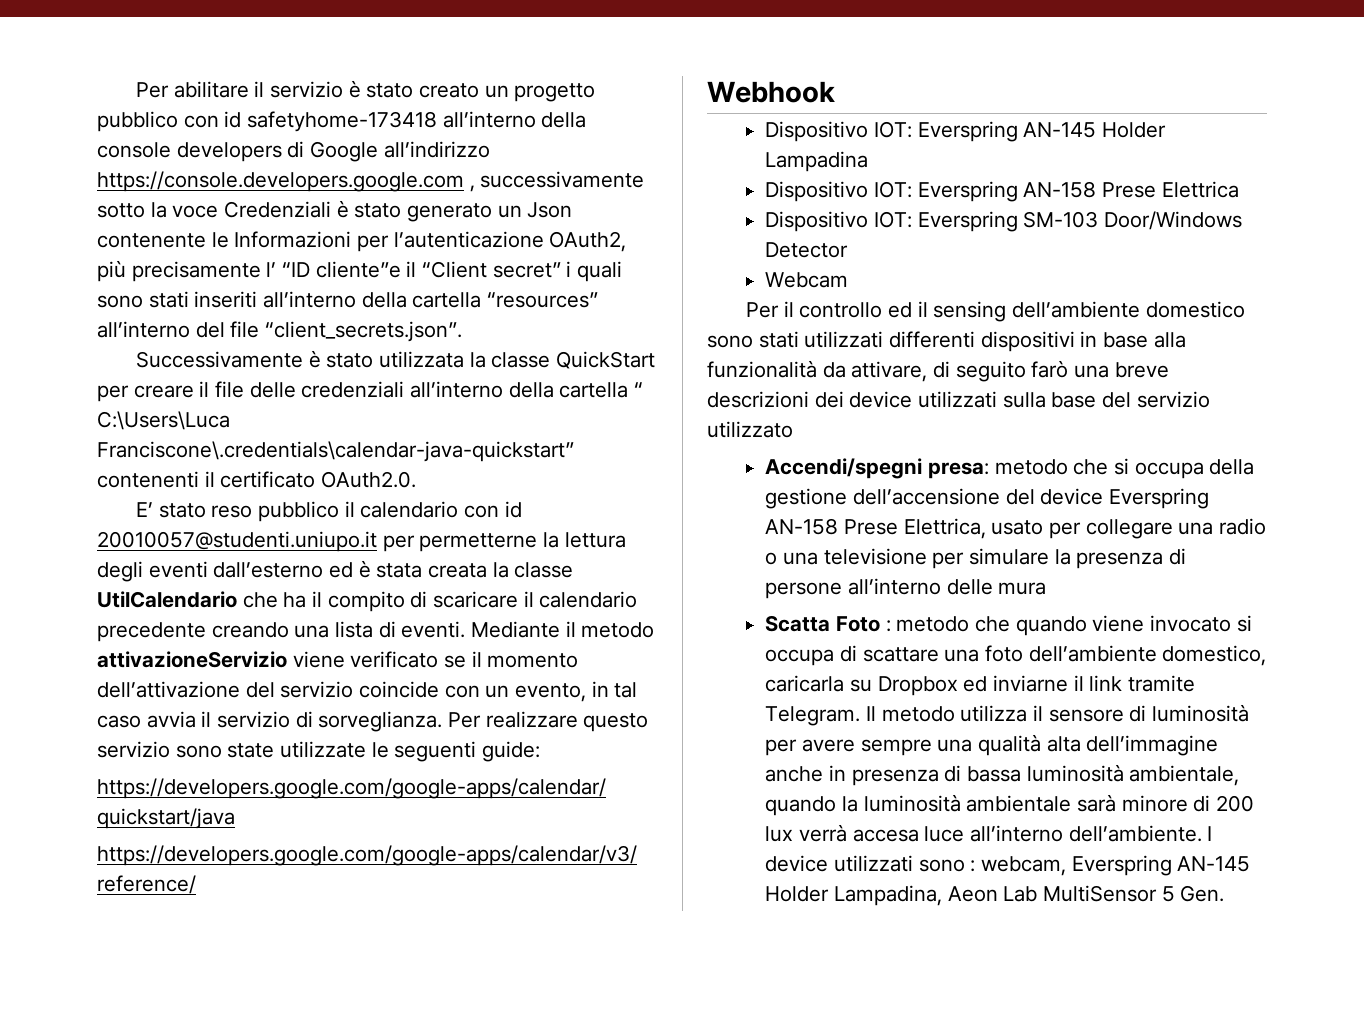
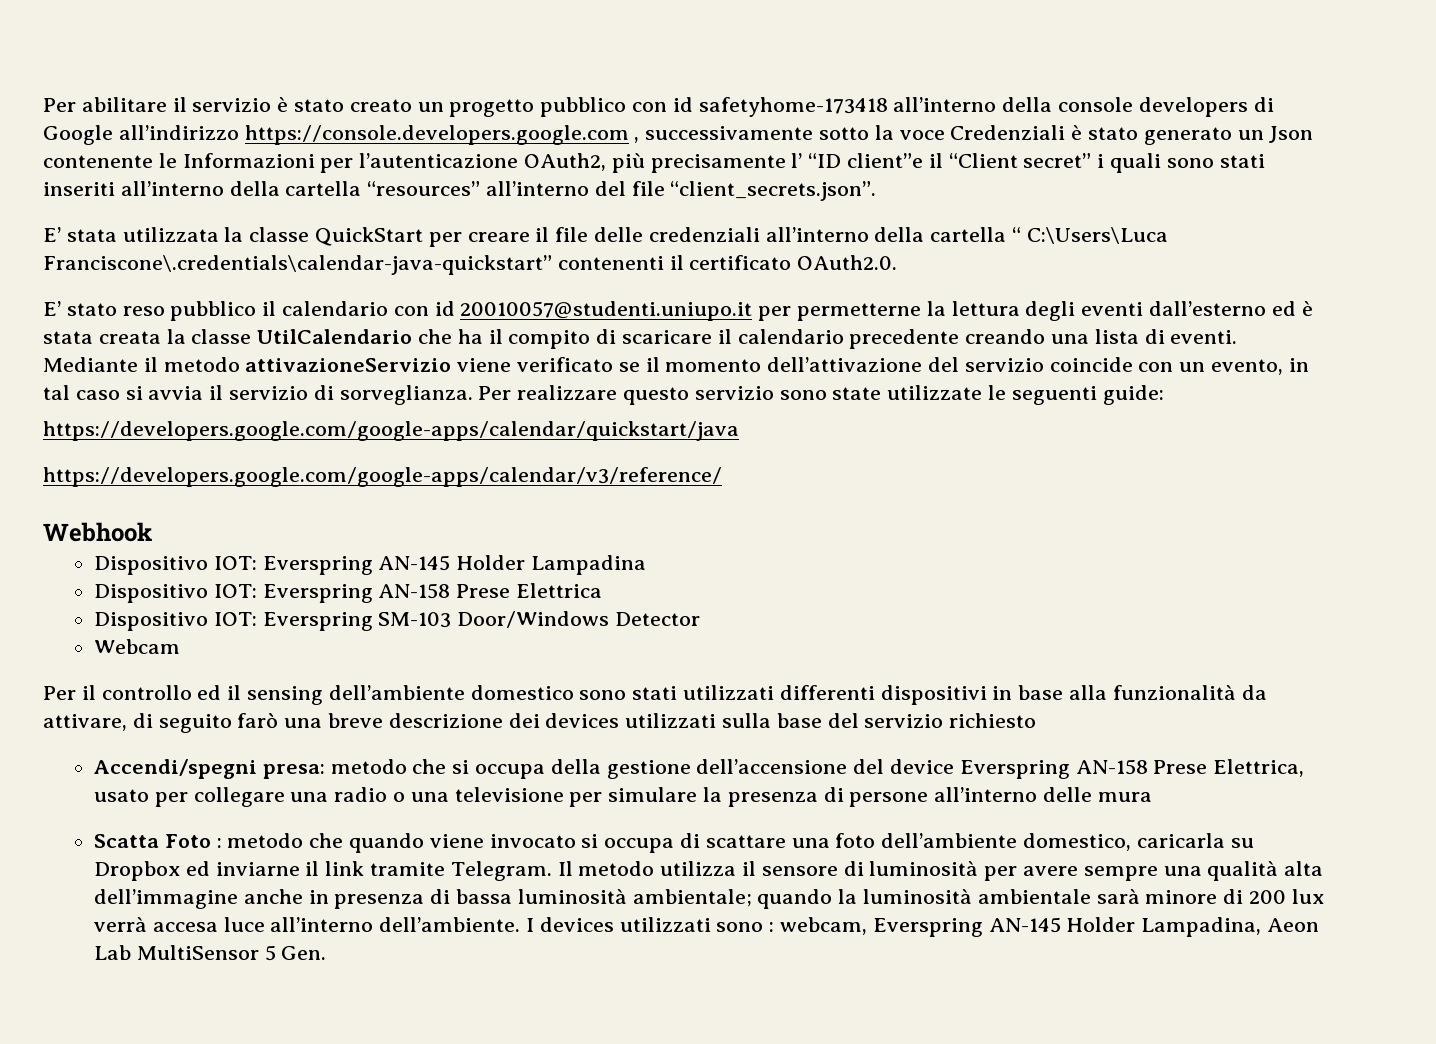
- Per abilitare il servizio è stato creato un progetto pubblico con id safetyhome-173418 all’interno della console developers di Google all’indirizzo https://console.developers.google.com , successivamente sotto la voce Credenziali è stato generato un Json contenente le Informazioni per l’autenticazione OAuth2, più precisamente l’ “ID cliente”e il “Client secret” i quali sono stati inseriti all’interno della cartella “resources” all’interno del file “client_secrets.json”.
+ Per abilitare il servizio è stato creato un progetto pubblico con id safetyhome-173418 all’interno della console developers di Google all’indirizzo https://console.developers.google.com , successivamente sotto la voce Credenziali è stato generato un Json contenente le Informazioni per l’autenticazione OAuth2, più precisamente l’ “ID client”e il “Client secret” i quali sono stati inseriti all’interno della cartella “resources” all’interno del file “client_secrets.json”.
- Successivamente è stato utilizzata la classe QuickStart per creare il file delle credenziali all’interno della cartella “ C:\Users\Luca Franciscone\.credentials\calendar-java-quickstart” contenenti il certificato OAuth2.0.
+ E’ stata utilizzata la classe QuickStart per creare il file delle credenziali all’interno della cartella “ C:\Users\Luca Franciscone\.credentials\calendar-java-quickstart” contenenti il certificato OAuth2.0.
- Mediante il metodo attivazioneServizio viene verificato se il momento dell’attivazione del servizio coincide con un evento, in tal caso avvia il servizio di sorveglianza.
+ Mediante il metodo attivazioneServizio viene verificato se il momento dell’attivazione del servizio coincide con un evento, in tal caso si avvia il servizio di sorveglianza.
- Per il controllo ed il sensing dell’ambiente domestico sono stati utilizzati differenti dispositivi in base alla funzionalità da attivare, di seguito farò una breve descrizioni dei device utilizzati sulla base del servizio utilizzato
+ Per il controllo ed il sensing dell’ambiente domestico sono stati utilizzati differenti dispositivi in base alla funzionalità da attivare, di seguito farò una breve descrizione dei devices utilizzati sulla base del servizio richiesto
- Il metodo utilizza il sensore di luminosità per avere sempre una qualità alta dell’immagine anche in presenza di bassa luminosità ambientale, quando la luminosità ambientale sarà minore di 200 lux verrà accesa luce all’interno dell’ambiente.
+ Il metodo utilizza il sensore di luminosità per avere sempre una qualità alta dell’immagine anche in presenza di bassa luminosità ambientale; quando la luminosità ambientale sarà minore di 200 lux verrà accesa luce all’interno dell’ambiente.
- I device utilizzati sono : webcam, Everspring AN-145 Holder Lampadina, Aeon Lab MultiSensor 5 Gen.
+ I devices utilizzati sono : webcam, Everspring AN-145 Holder Lampadina, Aeon Lab MultiSensor 5 Gen.

